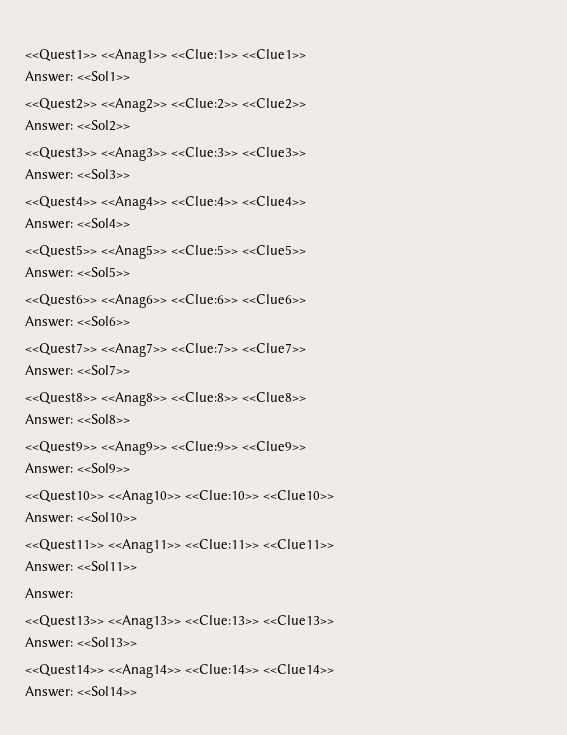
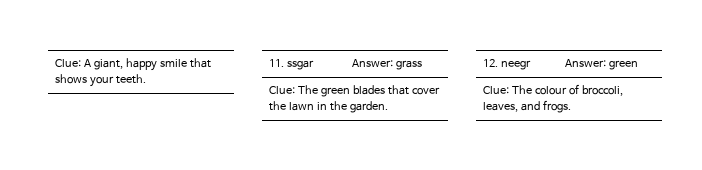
- <<Quest1>> <<Anag1>> <<Clue:1>> <<Clue1>>
- Answer: <<Sol1>>
- <<Quest2>> <<Anag2>> <<Clue:2>> <<Clue2>>
- Answer: <<Sol2>>
- <<Quest3>> <<Anag3>> <<Clue:3>> <<Clue3>>
- Answer: <<Sol3>>
- <<Quest4>> <<Anag4>> <<Clue:4>> <<Clue4>>
- Answer: <<Sol4>>
- <<Quest5>> <<Anag5>> <<Clue:5>> <<Clue5>>
- Answer: <<Sol5>>
- <<Quest6>> <<Anag6>> <<Clue:6>> <<Clue6>>
- Answer: <<Sol6>>
- <<Quest7>> <<Anag7>> <<Clue:7>> <<Clue7>>
- Answer: <<Sol7>>
- <<Quest8>> <<Anag8>> <<Clue:8>> <<Clue8>>
- Answer: <<Sol8>>
- <<Quest9>> <<Anag9>> <<Clue:9>> <<Clue9>>
- Answer: <<Sol9>>
- <<Quest10>> <<Anag10>> <<Clue:10>> <<Clue10>>
- Answer: <<Sol10>>
- <<Quest11>> <<Anag11>> <<Clue:11>> <<Clue11>>
- Answer: <<Sol11>>
- Answer:
- <<Quest13>> <<Anag13>> <<Clue:13>> <<Clue13>>
- Answer: <<Sol13>>
- <<Quest14>> <<Anag14>> <<Clue:14>> <<Clue14>>
- Answer: <<Sol14>>
+ Clue: A giant, happy smile that shows your teeth.
+ 11. ssgar | Answer: grass
+ Clue: The green blades that cover the lawn in the garden.
+ 12. neegr | Answer: green
+ Clue: The colour of broccoli, leaves, and frogs.

